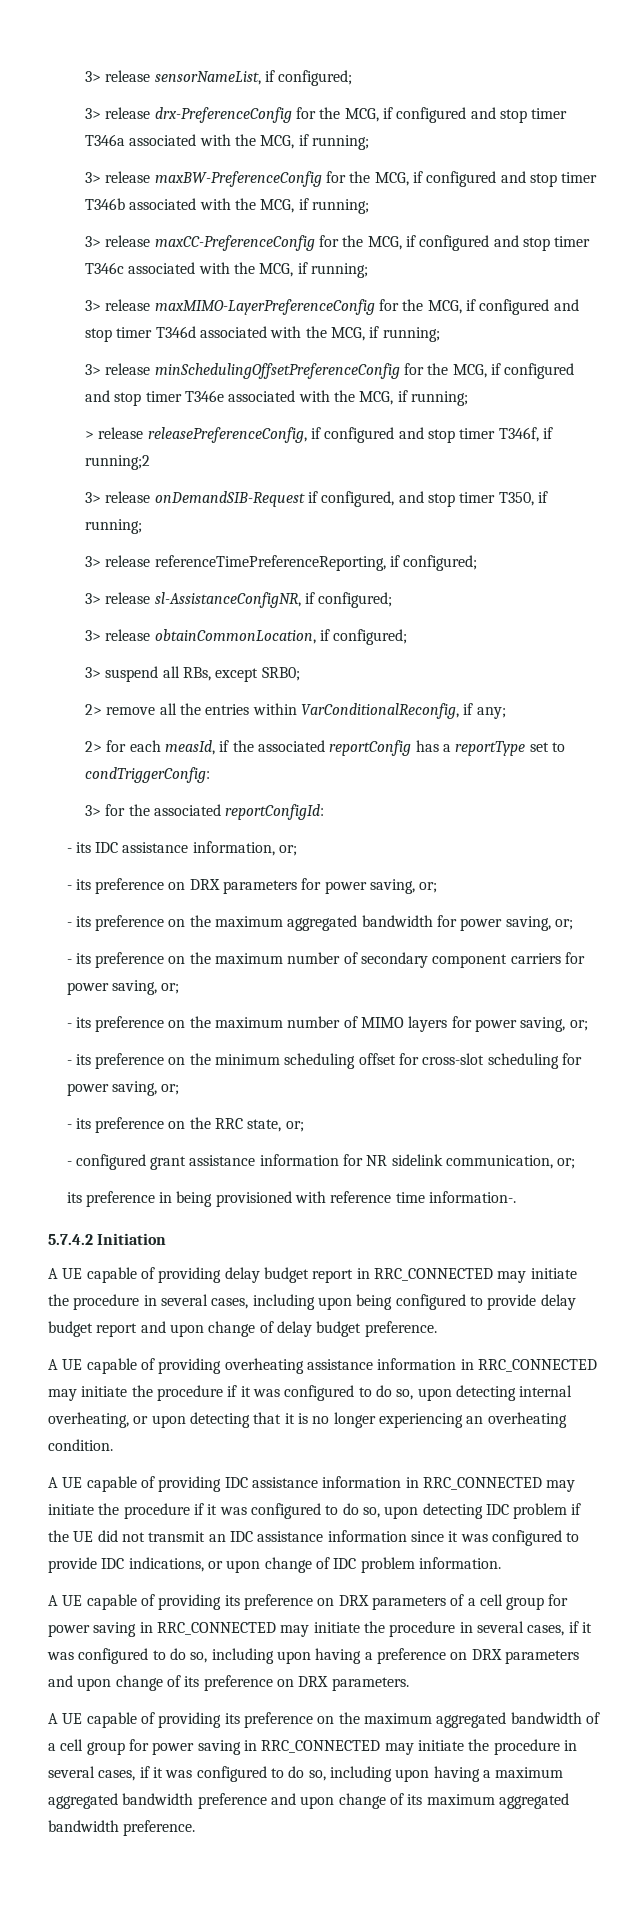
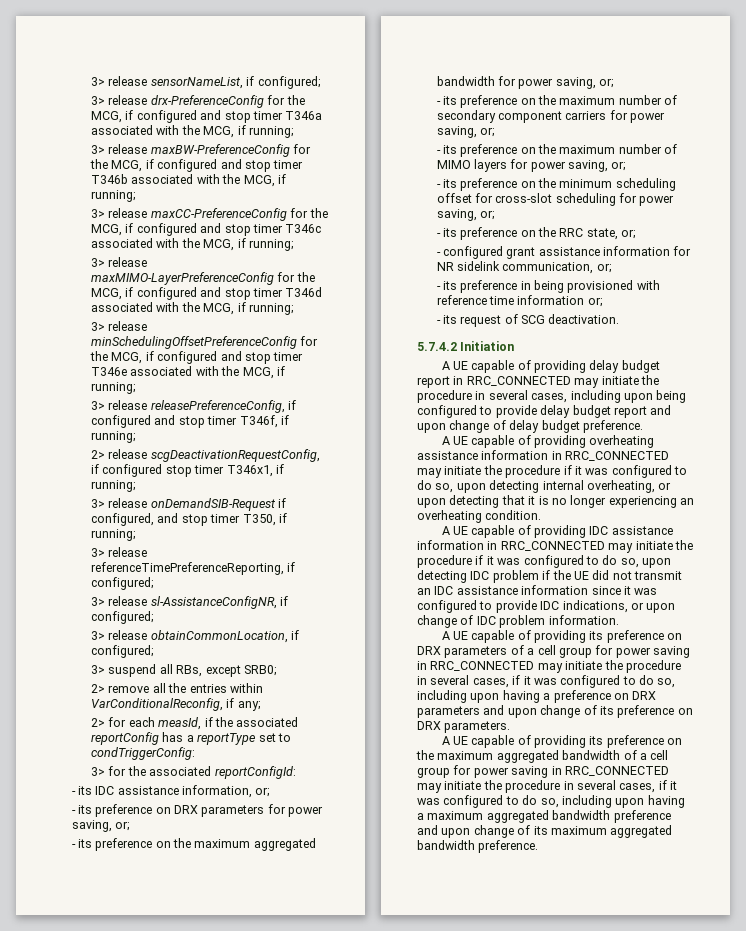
- > release releasePreferenceConfig, if configured and stop timer T346f, if running;2
+ 3> release releasePreferenceConfig, if configured and stop timer T346f, if running;
+ 2> release scgDeactivationRequestConfig, if configured stop timer T346x1, if running;
- its preference in being provisioned with reference time information-.
+ - its preference in being provisioned with reference time information or;
+ - its request of SCG deactivation.

